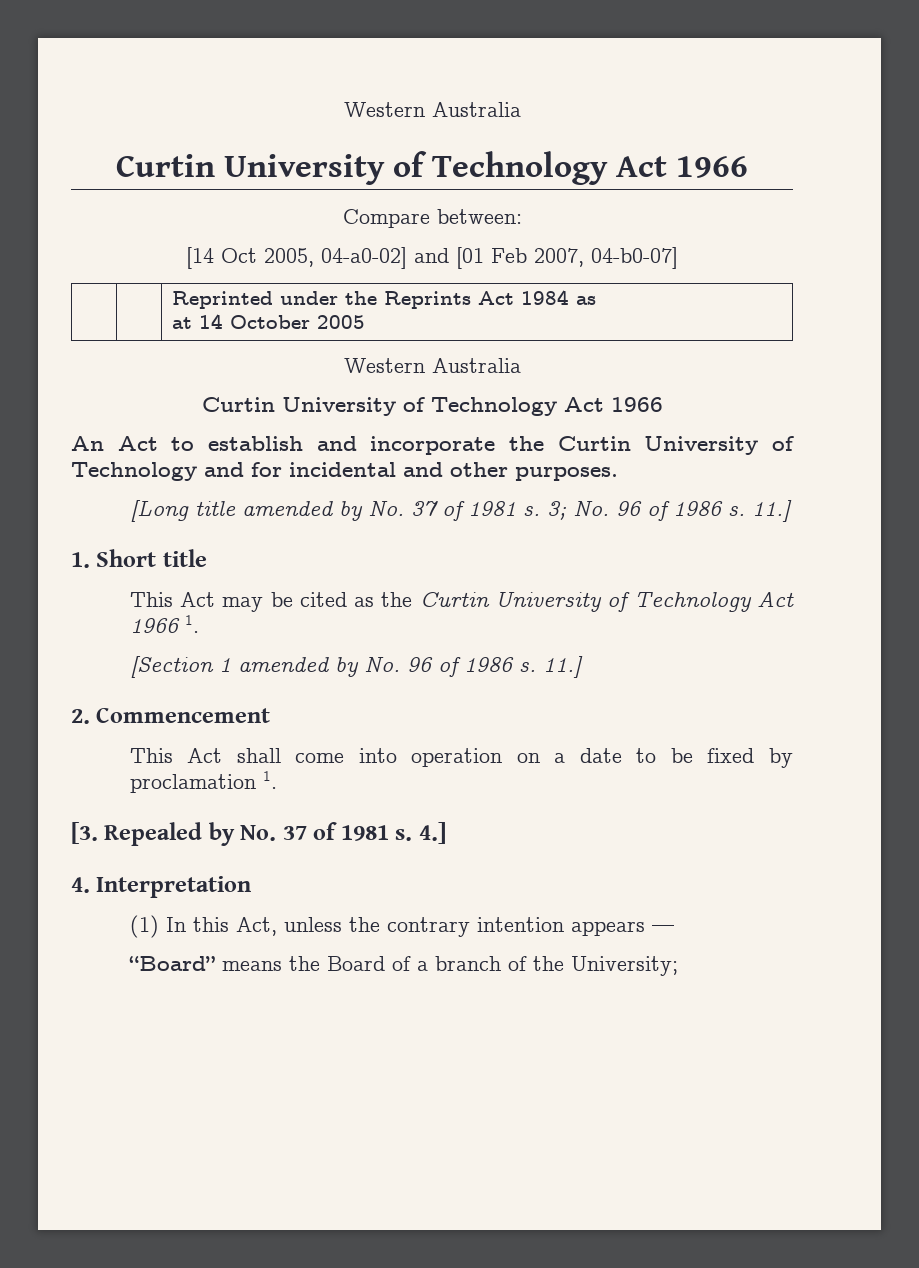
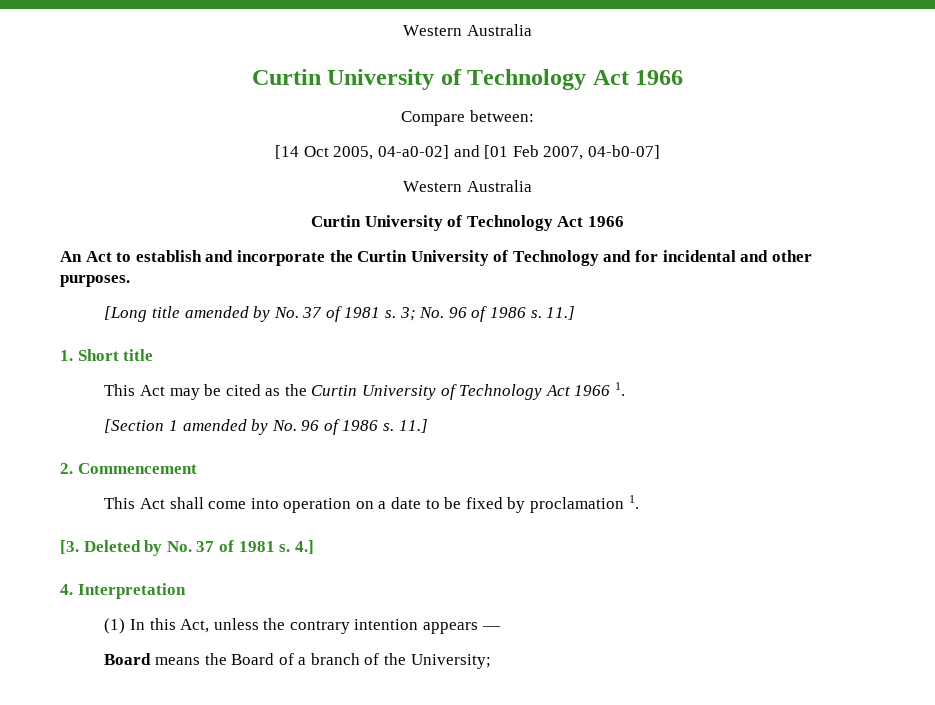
- | | Reprinted under the Reprints Act 1984 as
- at 14 October 2005
- [3. Repealed by No. 37 of 1981 s.
+ [3. Deleted by No. 37 of 1981 s.
- “Board” means the Board of a branch of the University;
+ Board means the Board of a branch of the University;

